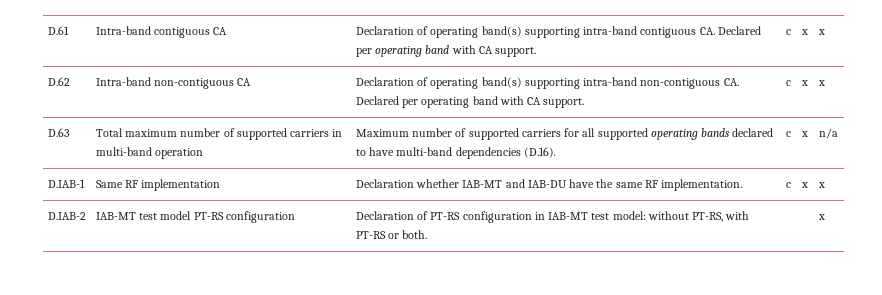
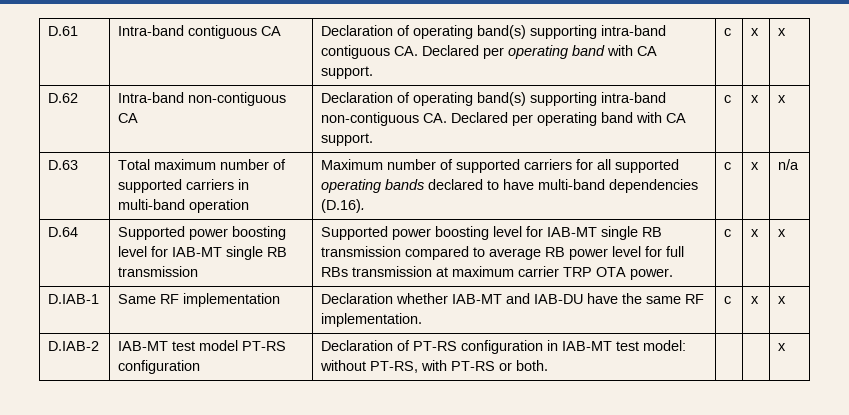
+ D.64 | Supported power boosting level for IAB-MT single RB transmission | Supported power boosting level for IAB-MT single RB transmission compared to average RB power level for full RBs transmission at maximum carrier TRP OTA power. | c | x | x

